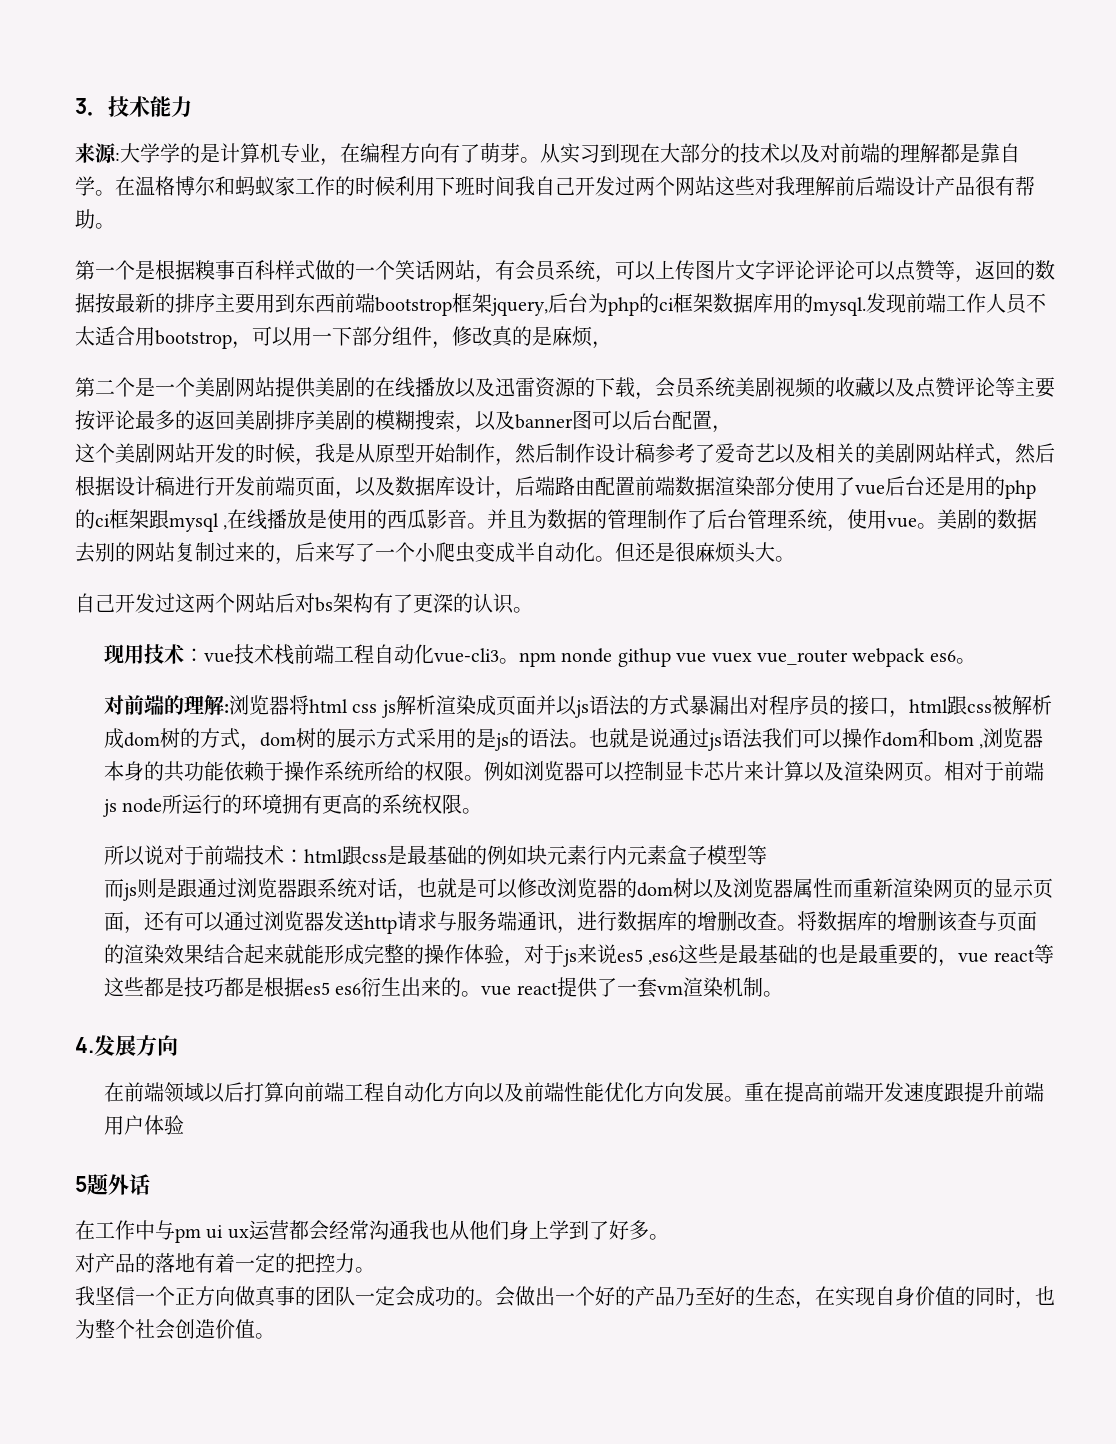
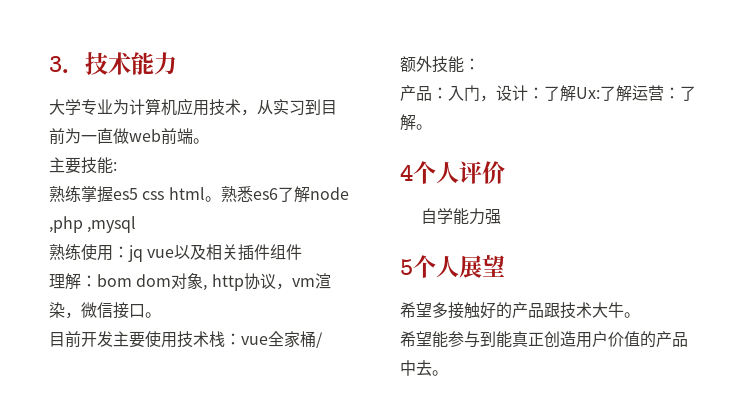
- 来源:大学学的是计算机专业，在编程方向有了萌芽。从实习到现在大部分的技术以及对前端的理解都是靠自学。在温格博尔和蚂蚁家工作的时候利用下班时间我自己开发过两个网站这些对我理解前后端设计产品很有帮助。
- 第一个是根据糗事百科样式做的一个笑话网站，有会员系统，可以上传图片文字评论评论可以点赞等，返回的数据按最新的排序主要用到东西前端bootstrop框架jquery,后台为php的ci框架数据库用的mysql.发现前端工作人员不太适合用bootstrop，可以用一下部分组件，修改真的是麻烦，
- 第二个是一个美剧网站提供美剧的在线播放以及迅雷资源的下载，会员系统美剧视频的收藏以及点赞评论等主要按评论最多的返回美剧排序美剧的模糊搜索，以及banner图可以后台配置，
- 这个美剧网站开发的时候，我是从原型开始制作，然后制作设计稿参考了爱奇艺以及相关的美剧网站样式，然后根据设计稿进行开发前端页面，以及数据库设计，后端路由配置前端数据渲染部分使用了vue后台还是用的php的ci框架跟mysql ,在线播放是使用的西瓜影音。并且为数据的管理制作了后台管理系统，使用vue。美剧的数据去别的网站复制过来的，后来写了一个小爬虫变成半自动化。但还是很麻烦头大。
- 自己开发过这两个网站后对bs架构有了更深的认识。
- 现用技术：vue技术栈前端工程自动化vue-cli3。npm nonde githup vue vuex vue_router webpack es6。
- 对前端的理解:浏览器将html css js解析渲染成页面并以js语法的方式暴漏出对程序员的接口，html跟css被解析成dom树的方式，dom树的展示方式采用的是js的语法。也就是说通过js语法我们可以操作dom和bom ,浏览器本身的共功能依赖于操作系统所给的权限。例如浏览器可以控制显卡芯片来计算以及渲染网页。相对于前端js node所运行的环境拥有更高的系统权限。
- 所以说对于前端技术：html跟css是最基础的例如块元素行内元素盒子模型等
- 而js则是跟通过浏览器跟系统对话，也就是可以修改浏览器的dom树以及浏览器属性而重新渲染网页的显示页面，还有可以通过浏览器发送http请求与服务端通讯，进行数据库的增删改查。将数据库的增删该查与页面的渲染效果结合起来就能形成完整的操作体验，对于js来说es5 ,es6这些是最基础的也是最重要的，vue react等这些都是技巧都是根据es5 es6衍生出来的。vue react提供了一套vm渲染机制。
- 4.发展方向
- 在前端领域以后打算向前端工程自动化方向以及前端性能优化方向发展。重在提高前端开发速度跟提升前端用户体验
- 5题外话
- 在工作中与pm ui ux运营都会经常沟通我也从他们身上学到了好多。
- 对产品的落地有着一定的把控力。
- 我坚信一个正方向做真事的团队一定会成功的。会做出一个好的产品乃至好的生态，在实现自身价值的同时，也为整个社会创造价值。
+ 大学专业为计算机应用技术，从实习到目前为一直做web前端。
+ 主要技能:
+ 熟练掌握es5 css html。熟悉es6了解node ,php ,mysql
+ 熟练使用：jq vue以及相关插件组件
+ 理解：bom dom对象, http协议，vm渲染，微信接口。
+ 目前开发主要使用技术栈：vue全家桶/
+ 额外技能：
+ 产品：入门，设计：了解Ux:了解运营：了解。
+ 4个人评价
+ 自学能力强
+ 5个人展望
+ 希望多接触好的产品跟技术大牛。
+ 希望能参与到能真正创造用户价值的产品中去。

